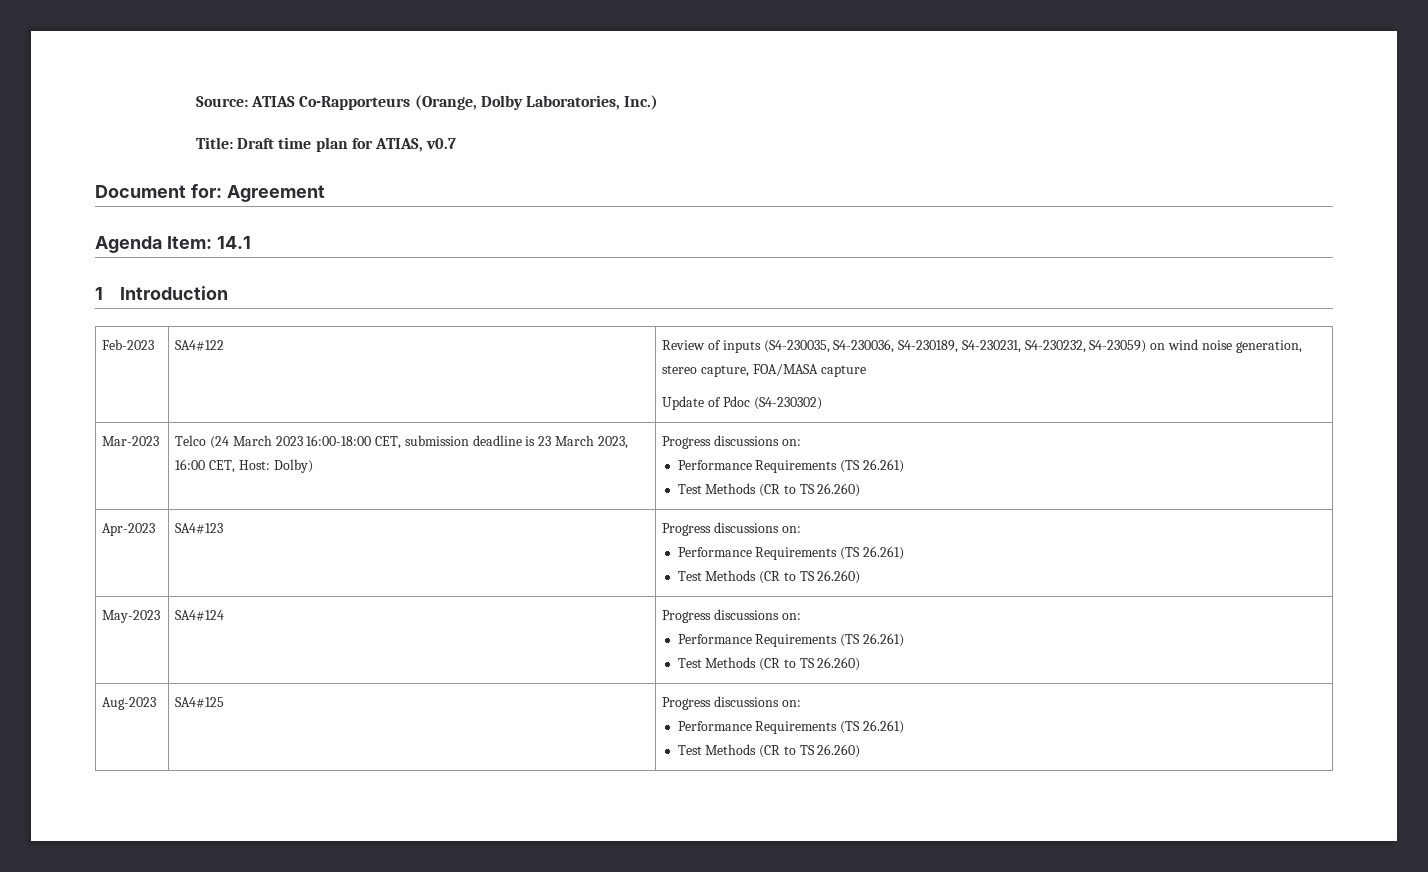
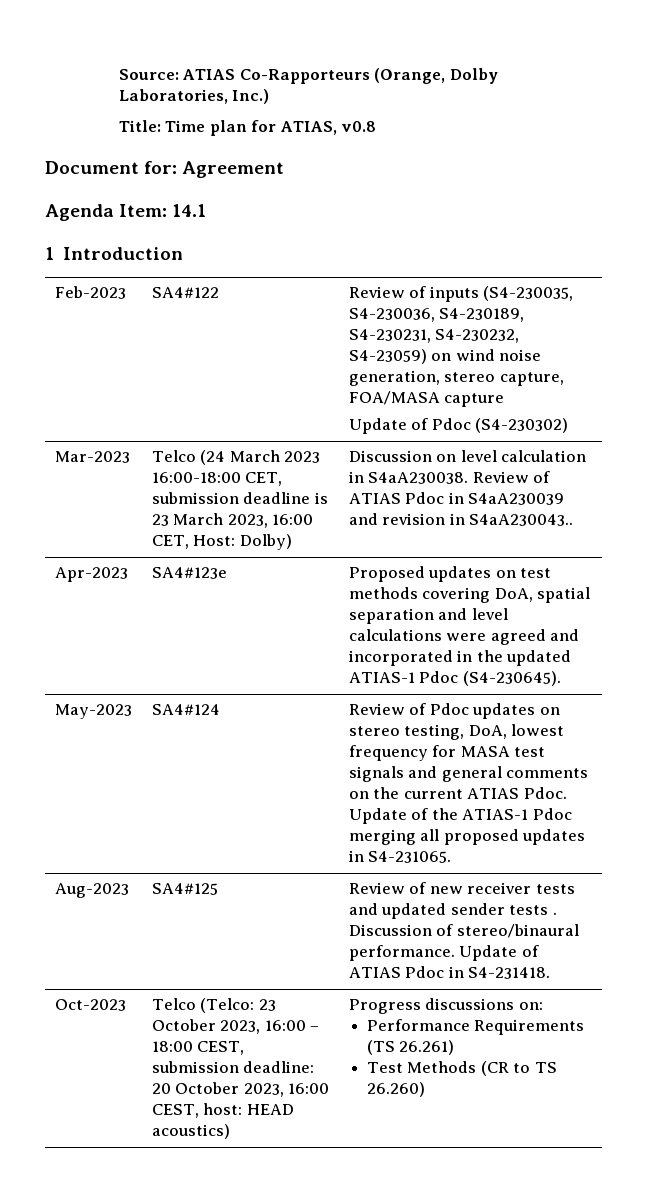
- Title: Draft time plan for ATIAS, v0.7
+ Title: Time plan for ATIAS, v0.8
- Mar-2023 | Telco (24 March 2023 16:00-18:00 CET, submission deadline is 23 March 2023, 16:00 CET, Host: Dolby) | Progress discussions on:
- Performance Requirements (TS 26.261)
- Test Methods (CR to TS 26.260)
- Apr-2023 | SA4#123 | Progress discussions on:
+ Mar-2023 | Telco (24 March 2023 16:00-18:00 CET, submission deadline is 23 March 2023, 16:00 CET, Host: Dolby) | Discussion on level calculation in S4aA230038. Review of ATIAS Pdoc in S4aA230039 and revision in S4aA230043..
+ Apr-2023 | SA4#123e | Proposed updates on test methods covering DoA, spatial separation and level calculations were agreed and incorporated in the updated ATIAS-1 Pdoc (S4-230645).
+ May-2023 | SA4#124 | Review of Pdoc updates on stereo testing, DoA, lowest frequency for MASA test signals and general comments on the current ATIAS Pdoc. Update of the ATIAS-1 Pdoc merging all proposed updates in S4-231065.
+ Aug-2023 | SA4#125 | Review of new receiver tests and updated sender tests . Discussion of stereo/binaural performance. Update of ATIAS Pdoc in S4-231418.
+ Oct-2023 | Telco (Telco: 23 October 2023, 16:00 – 18:00 CEST, submission deadline: 20 October 2023, 16:00 CEST, host: HEAD acoustics) | Progress discussions on:
- May-2023 | SA4#124 | Progress discussions on:
- Performance Requirements (TS 26.261)
- Test Methods (CR to TS 26.260)
- Aug-2023 | SA4#125 | Progress discussions on:
- Performance Requirements (TS 26.261)
- Test Methods (CR to TS 26.260)

